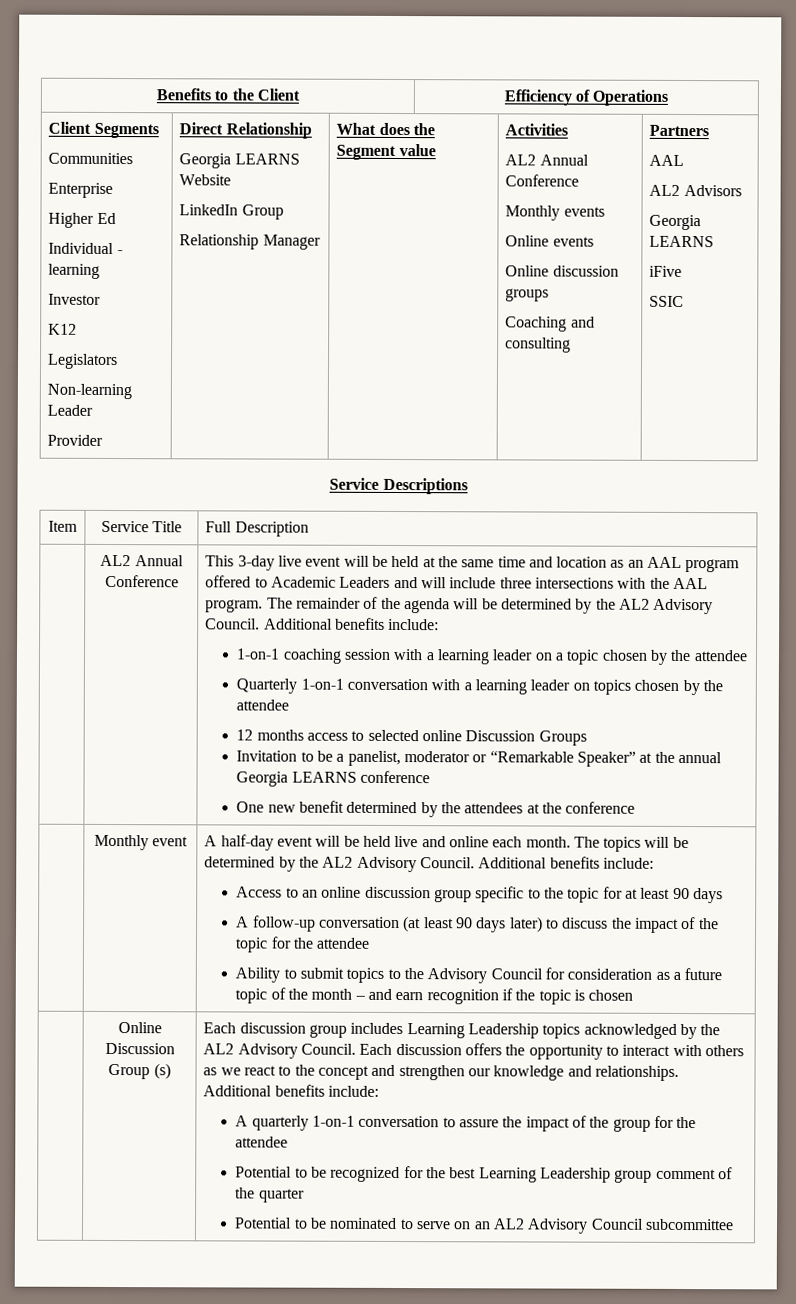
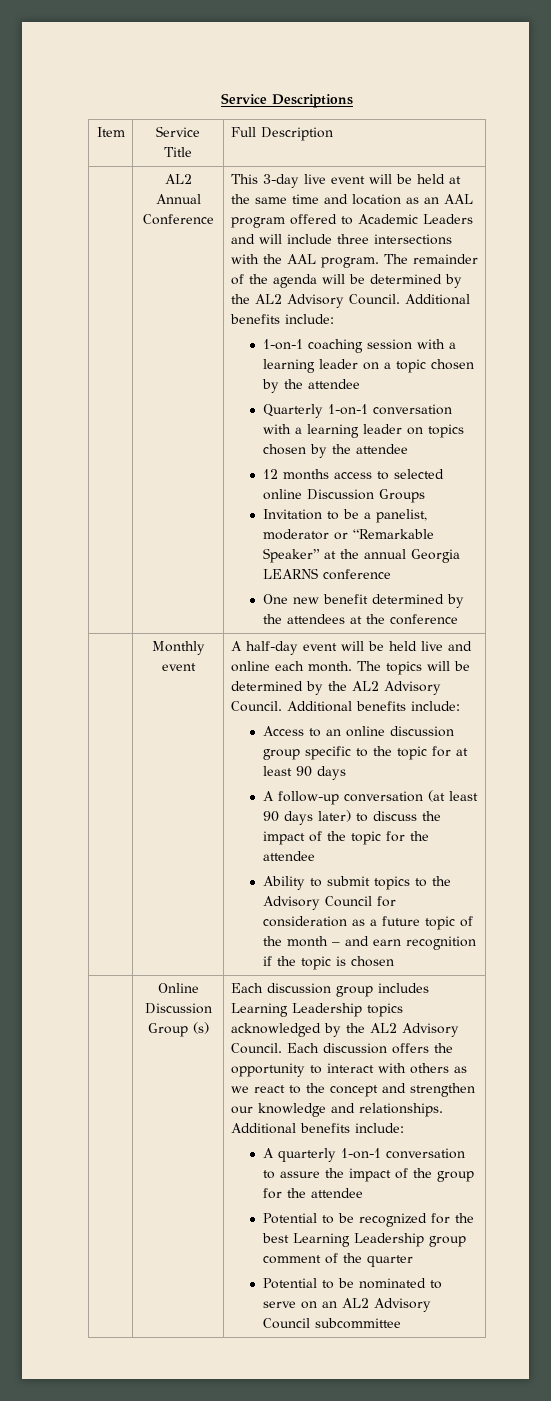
- Benefits to the Client | Efficiency of Operations
- Client Segments
- Communities
- Enterprise
- Higher Ed
- Individual - learning
- Investor
- K12
- Legislators
- Non-learning Leader
- Provider | Direct Relationship
- Georgia LEARNS Website
- LinkedIn Group
- Relationship Manager | What does the Segment value | Activities
- AL2 Annual Conference
- Monthly events
- Online events
- Online discussion groups
- Coaching and consulting | Partners
- AAL
- AL2 Advisors
- Georgia LEARNS
- iFive
- SSIC

